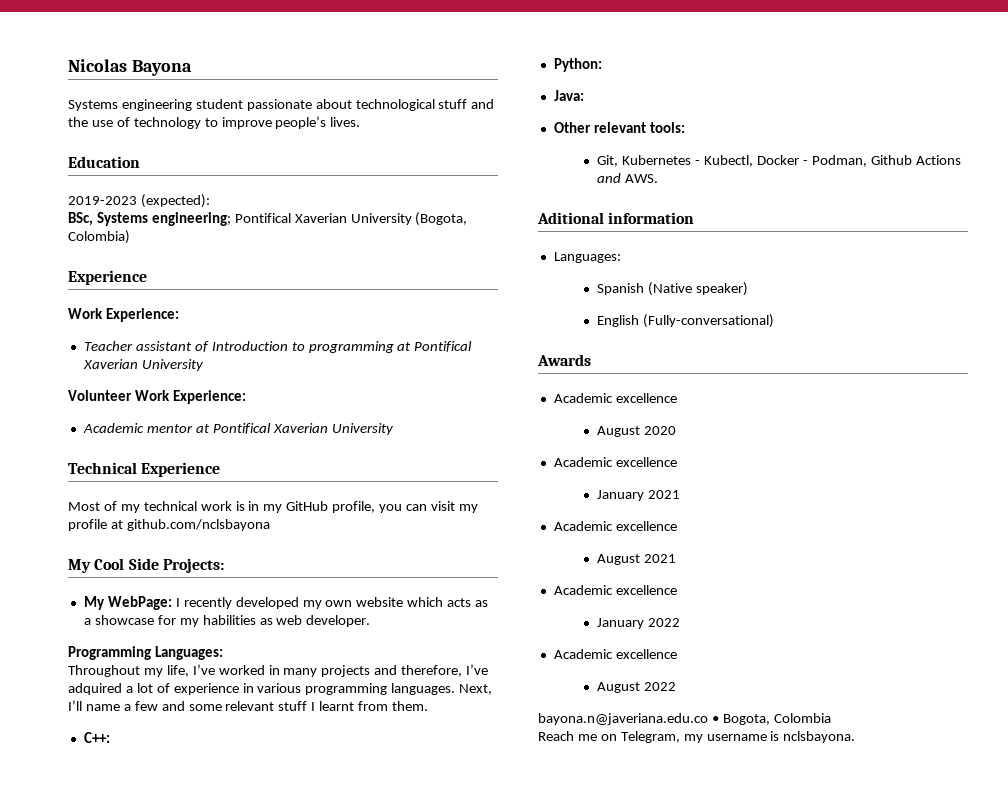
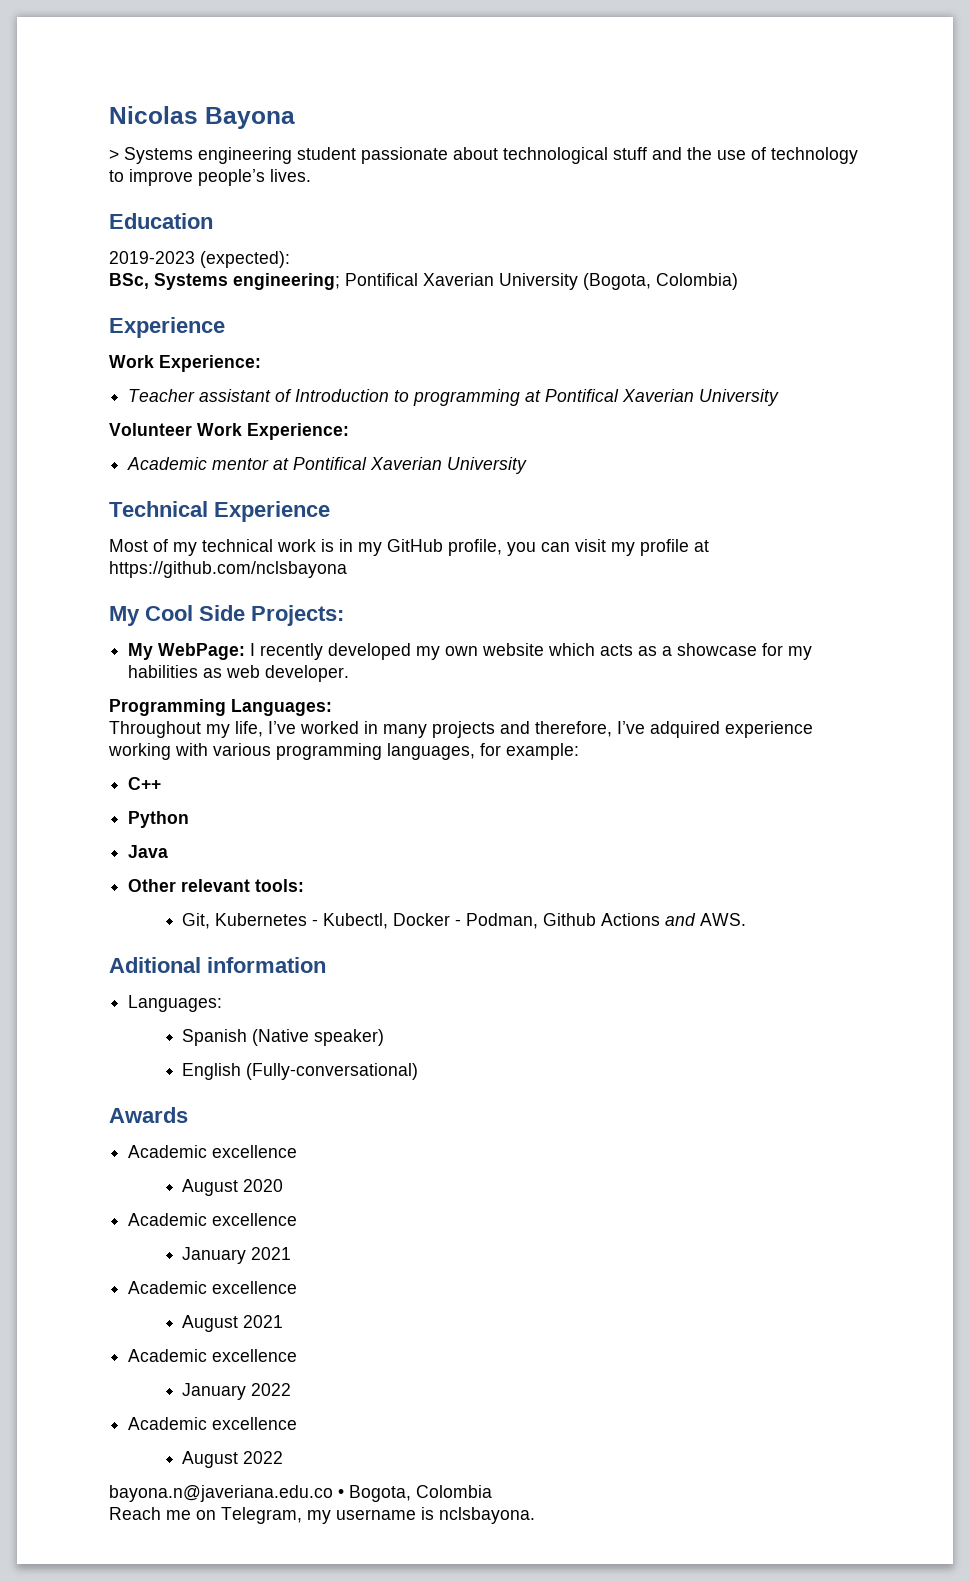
- Systems engineering student passionate about technological stuff and the use of technology to improve people’s lives.
+ > Systems engineering student passionate about technological stuff and the use of technology to improve people’s lives.
- Most of my technical work is in my GitHub profile, you can visit my profile at github.com/nclsbayona
+ Most of my technical work is in my GitHub profile, you can visit my profile at https://github.com/nclsbayona
- Throughout my life, I’ve worked in many projects and therefore, I’ve adquired a lot of experience in various programming languages. Next, I’ll name a few and some relevant stuff I learnt from them.
- C++:
- Python:
- Java:
+ Throughout my life, I’ve worked in many projects and therefore, I’ve adquired experience working with various programming languages, for example:
+ C++
+ Python
+ Java

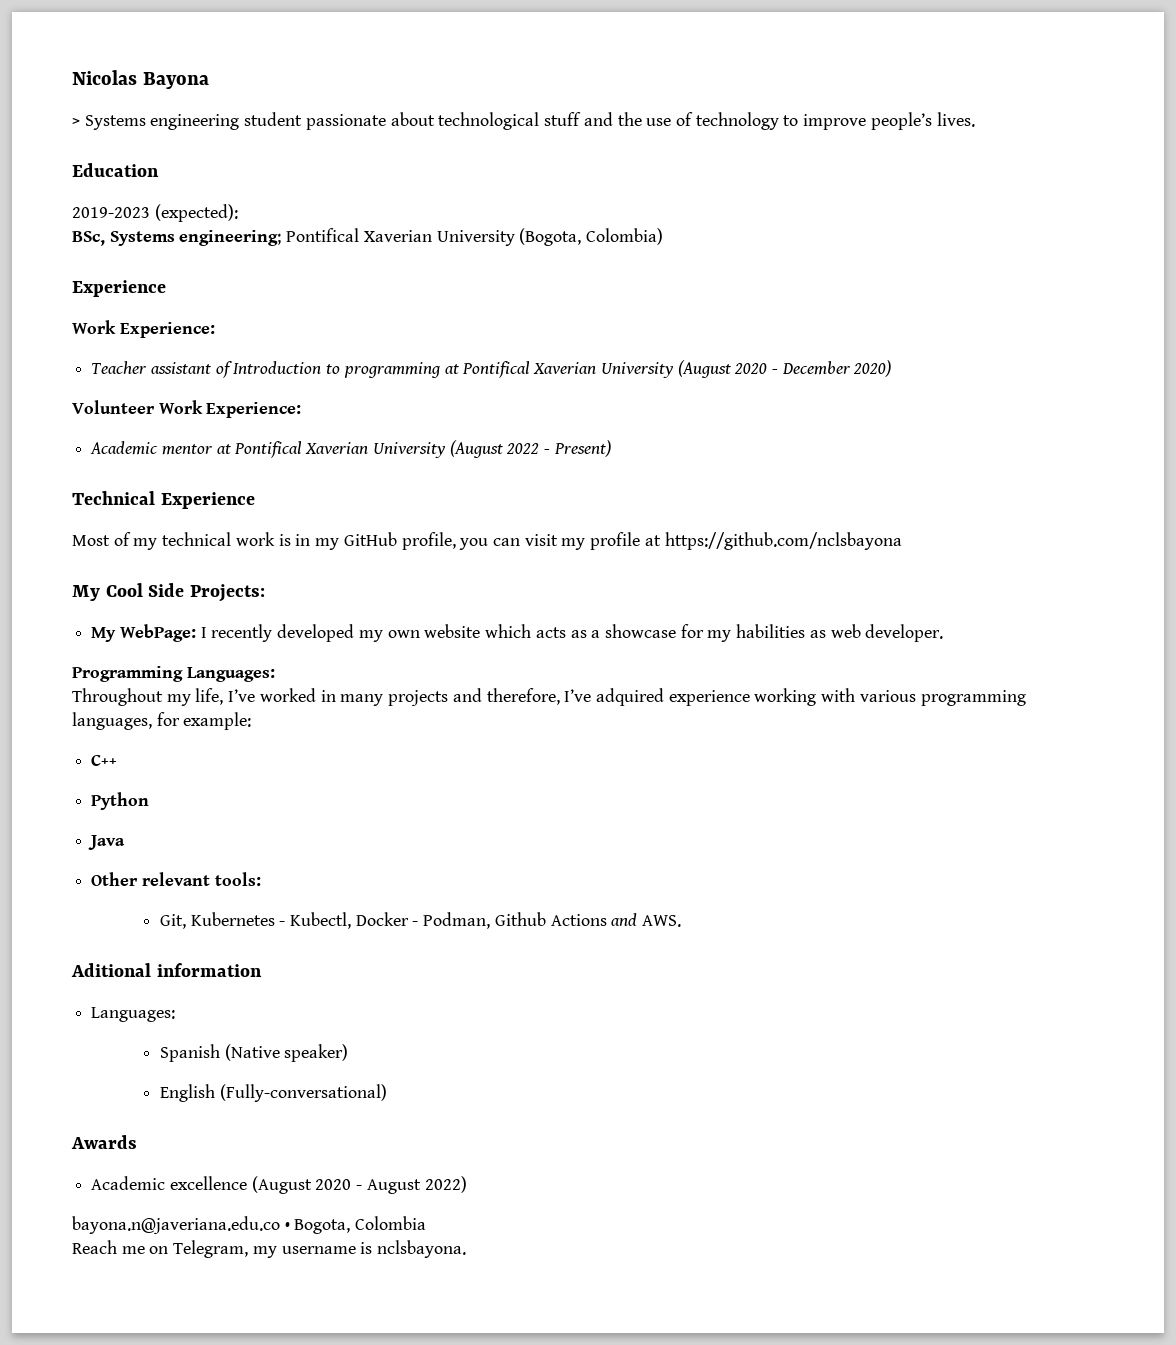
- Teacher assistant of Introduction to programming at Pontifical Xaverian University
+ Teacher assistant of Introduction to programming at Pontifical Xaverian University (August 2020 - December 2020)
- Academic mentor at Pontifical Xaverian University
+ Academic mentor at Pontifical Xaverian University (August 2022 - Present)
  Awards
- Academic excellence
- August 2020
- Academic excellence
- January 2021
- Academic excellence
- August 2021
- Academic excellence
- January 2022
- Academic excellence
- August 2022
+ Academic excellence (August 2020 - August 2022)

